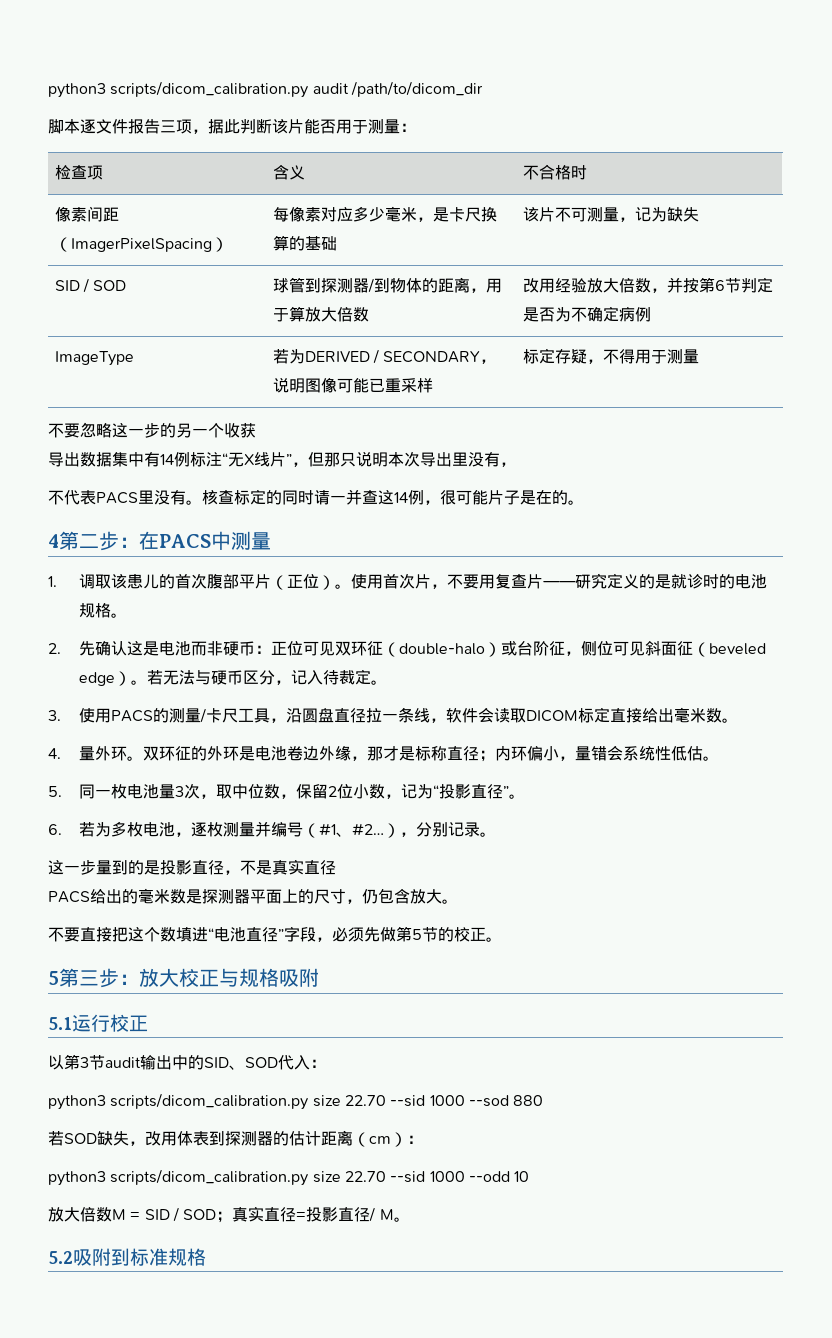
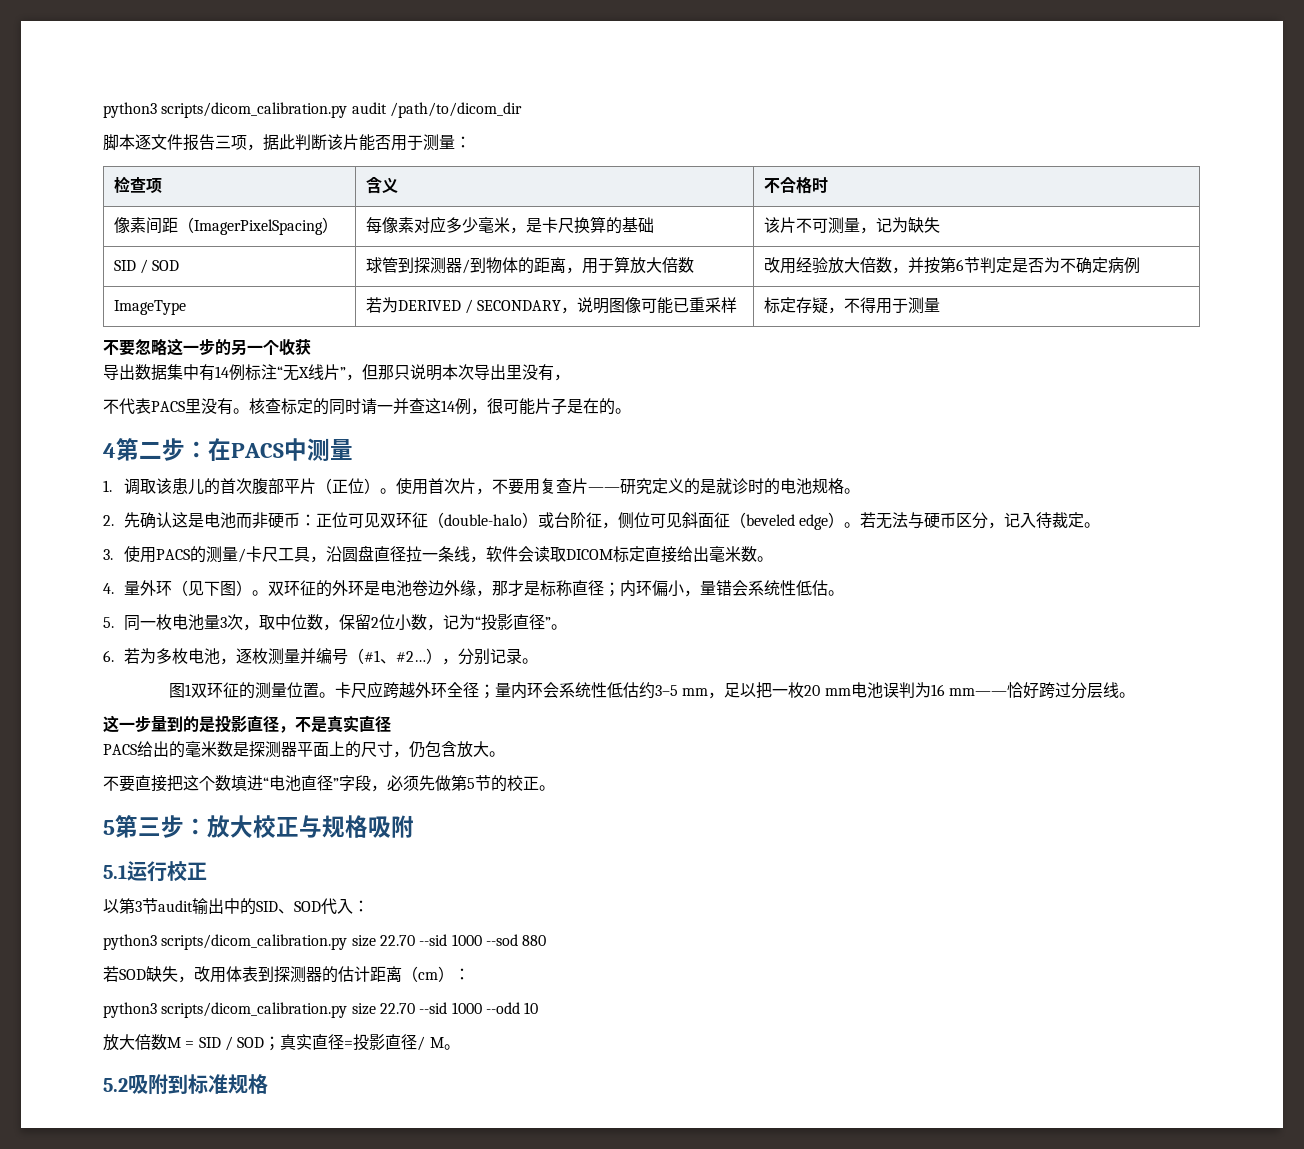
- 4.量外环。
+ 4.量外环（见下图）。
+ 图1双环征的测量位置。卡尺应跨越外环全径；量内环会系统性低估约3–5 mm，足以把一枚20 mm电池误判为16 mm——恰好跨过分层线。

